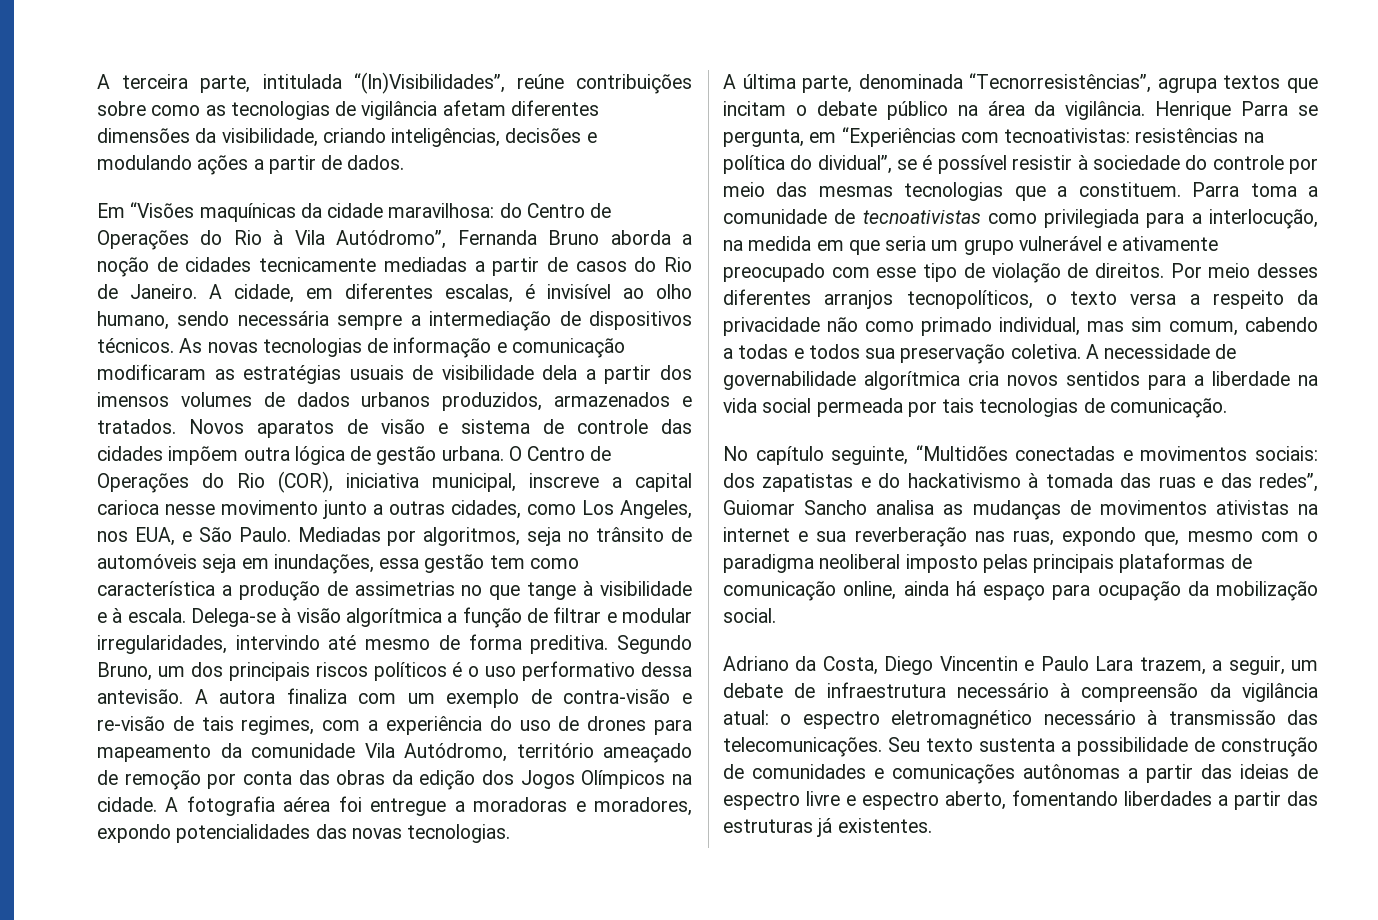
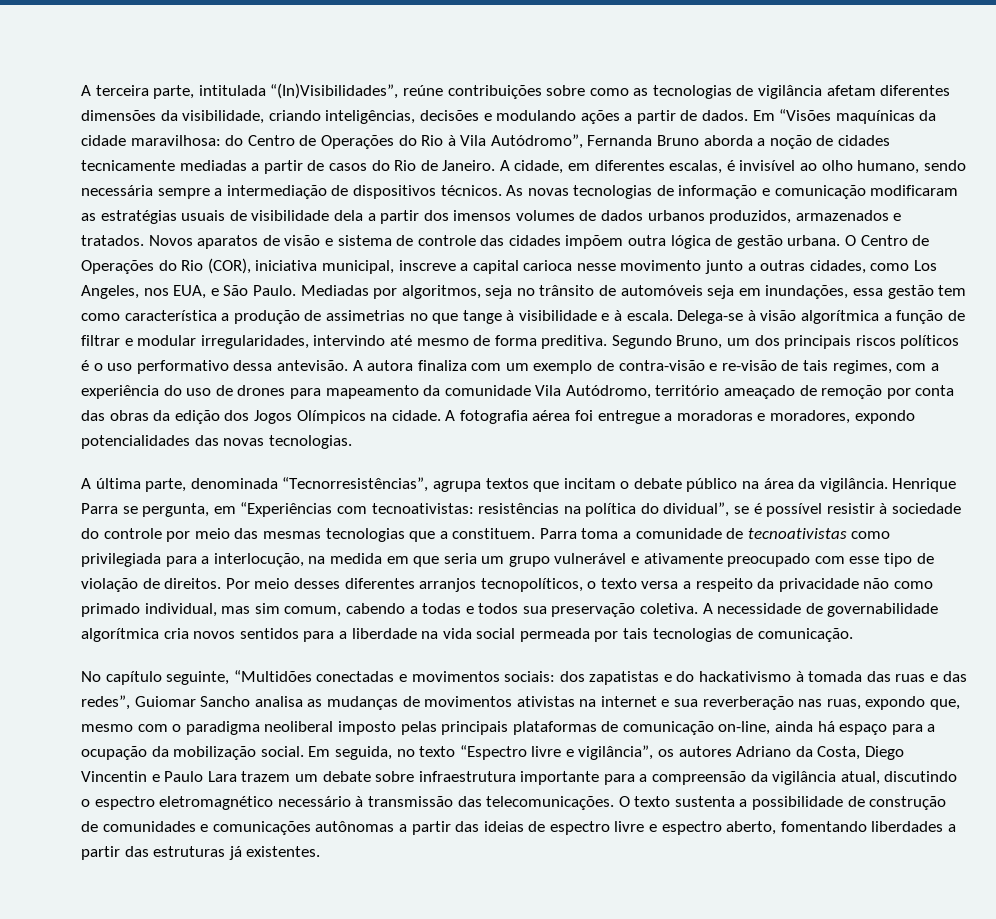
- A terceira parte, intitulada “(In)Visibilidades”, reúne contribuições sobre como as tecnologias de vigilância afetam diferentes dimensões da visibilidade, criando inteligências, decisões e modulando ações a partir de dados.
- Em “Visões maquínicas da cidade maravilhosa: do Centro de Operações do Rio à Vila Autódromo”, Fernanda Bruno aborda a noção de cidades tecnicamente mediadas a partir de casos do Rio de Janeiro.
+ A terceira parte, intitulada “(In)Visibilidades”, reúne contribuições sobre como as tecnologias de vigilância afetam diferentes dimensões da visibilidade, criando inteligências, decisões e modulando ações a partir de dados. Em “Visões maquínicas da cidade maravilhosa: do Centro de Operações do Rio à Vila Autódromo”, Fernanda Bruno aborda a noção de cidades tecnicamente mediadas a partir de casos do Rio de Janeiro.
- dos zapatistas e do hackativismo à tomada das ruas e das redes”, Guiomar Sancho analisa as mudanças de movimentos ativistas na internet e sua reverberação nas ruas, expondo que, mesmo com o paradigma neoliberal imposto pelas principais plataformas de comunicação online, ainda há espaço para ocupação da mobilização social.
- Adriano da Costa, Diego Vincentin e Paulo Lara trazem, a seguir, um debate de infraestrutura necessário à compreensão da vigilância atual: o espectro eletromagnético necessário à transmissão das telecomunicações.
+ dos zapatistas e do hackativismo à tomada das ruas e das redes”, Guiomar Sancho analisa as mudanças de movimentos ativistas na internet e sua reverberação nas ruas, expondo que, mesmo com o paradigma neoliberal imposto pelas principais plataformas de comunicação on-line, ainda há espaço para a ocupação da mobilização social. Em seguida, no texto “Espectro livre e vigilância”, os autores Adriano da Costa, Diego Vincentin e Paulo Lara trazem um debate sobre infraestrutura importante para a compreensão da vigilância atual, discutindo o espectro eletromagnético necessário à transmissão das telecomunicações.
- Seu texto sustenta a possibilidade de construção de comunidades e comunicações autônomas a partir das ideias de espectro livre e espectro aberto, fomentando liberdades a partir das estruturas já existentes.
+ O texto sustenta a possibilidade de construção de comunidades e comunicações autônomas a partir das ideias de espectro livre e espectro aberto, fomentando liberdades a partir das estruturas já existentes.

